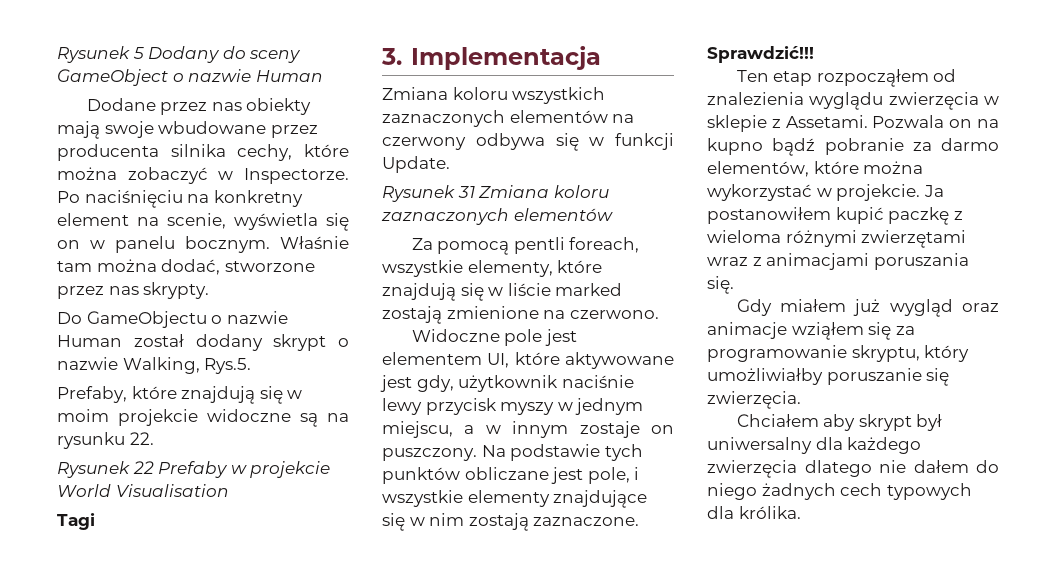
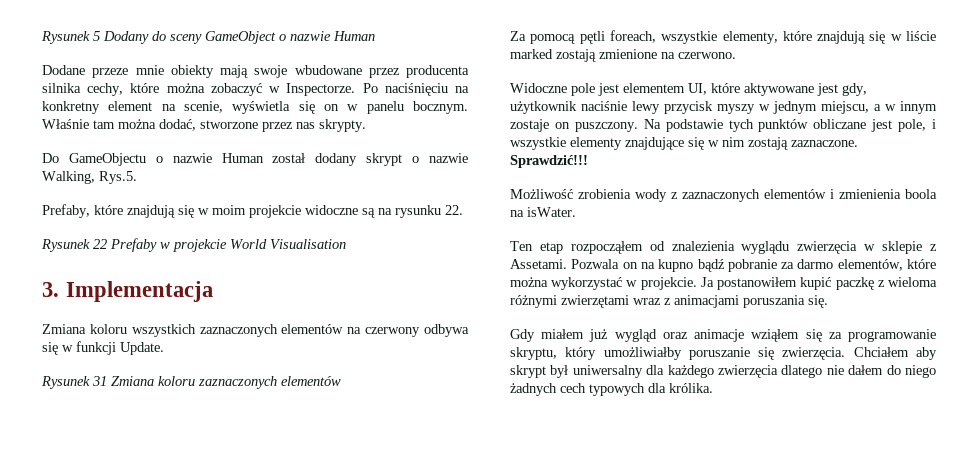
- Dodane przez nas obiekty mają swoje wbudowane przez producenta silnika cechy, które można zobaczyć w Inspectorze.
+ Dodane przeze mnie obiekty mają swoje wbudowane przez producenta silnika cechy, które można zobaczyć w Inspectorze.
- Tagi
- Za pomocą pentli foreach, wszystkie elementy, które znajdują się w liście marked zostają zmienione na czerwono.
+ Za pomocą pętli foreach, wszystkie elementy, które znajdują się w liście marked zostają zmienione na czerwono.
+ Możliwość zrobienia wody z zaznaczonych elementów i zmienienia boola na isWater.
- Gdy miałem już wygląd oraz animacje wziąłem się za programowanie skryptu, który umożliwiałby poruszanie się zwierzęcia.
- Chciałem aby skrypt był uniwersalny dla każdego zwierzęcia dlatego nie dałem do niego żadnych cech typowych dla królika.
+ Gdy miałem już wygląd oraz animacje wziąłem się za programowanie skryptu, który umożliwiałby poruszanie się zwierzęcia. Chciałem aby skrypt był uniwersalny dla każdego zwierzęcia dlatego nie dałem do niego żadnych cech typowych dla królika.

